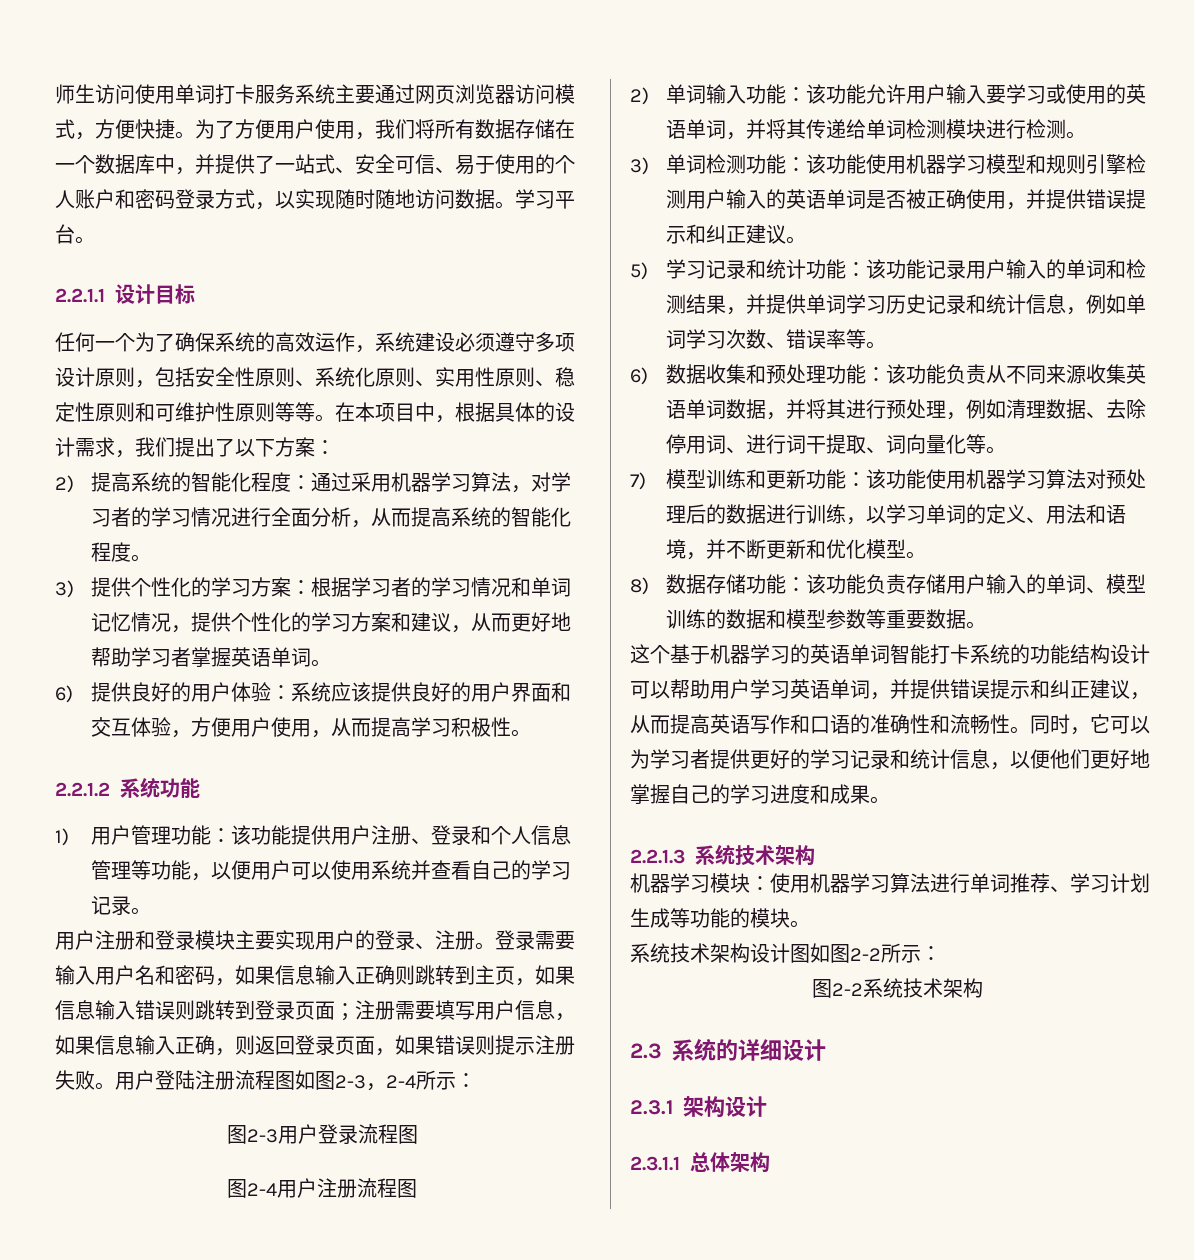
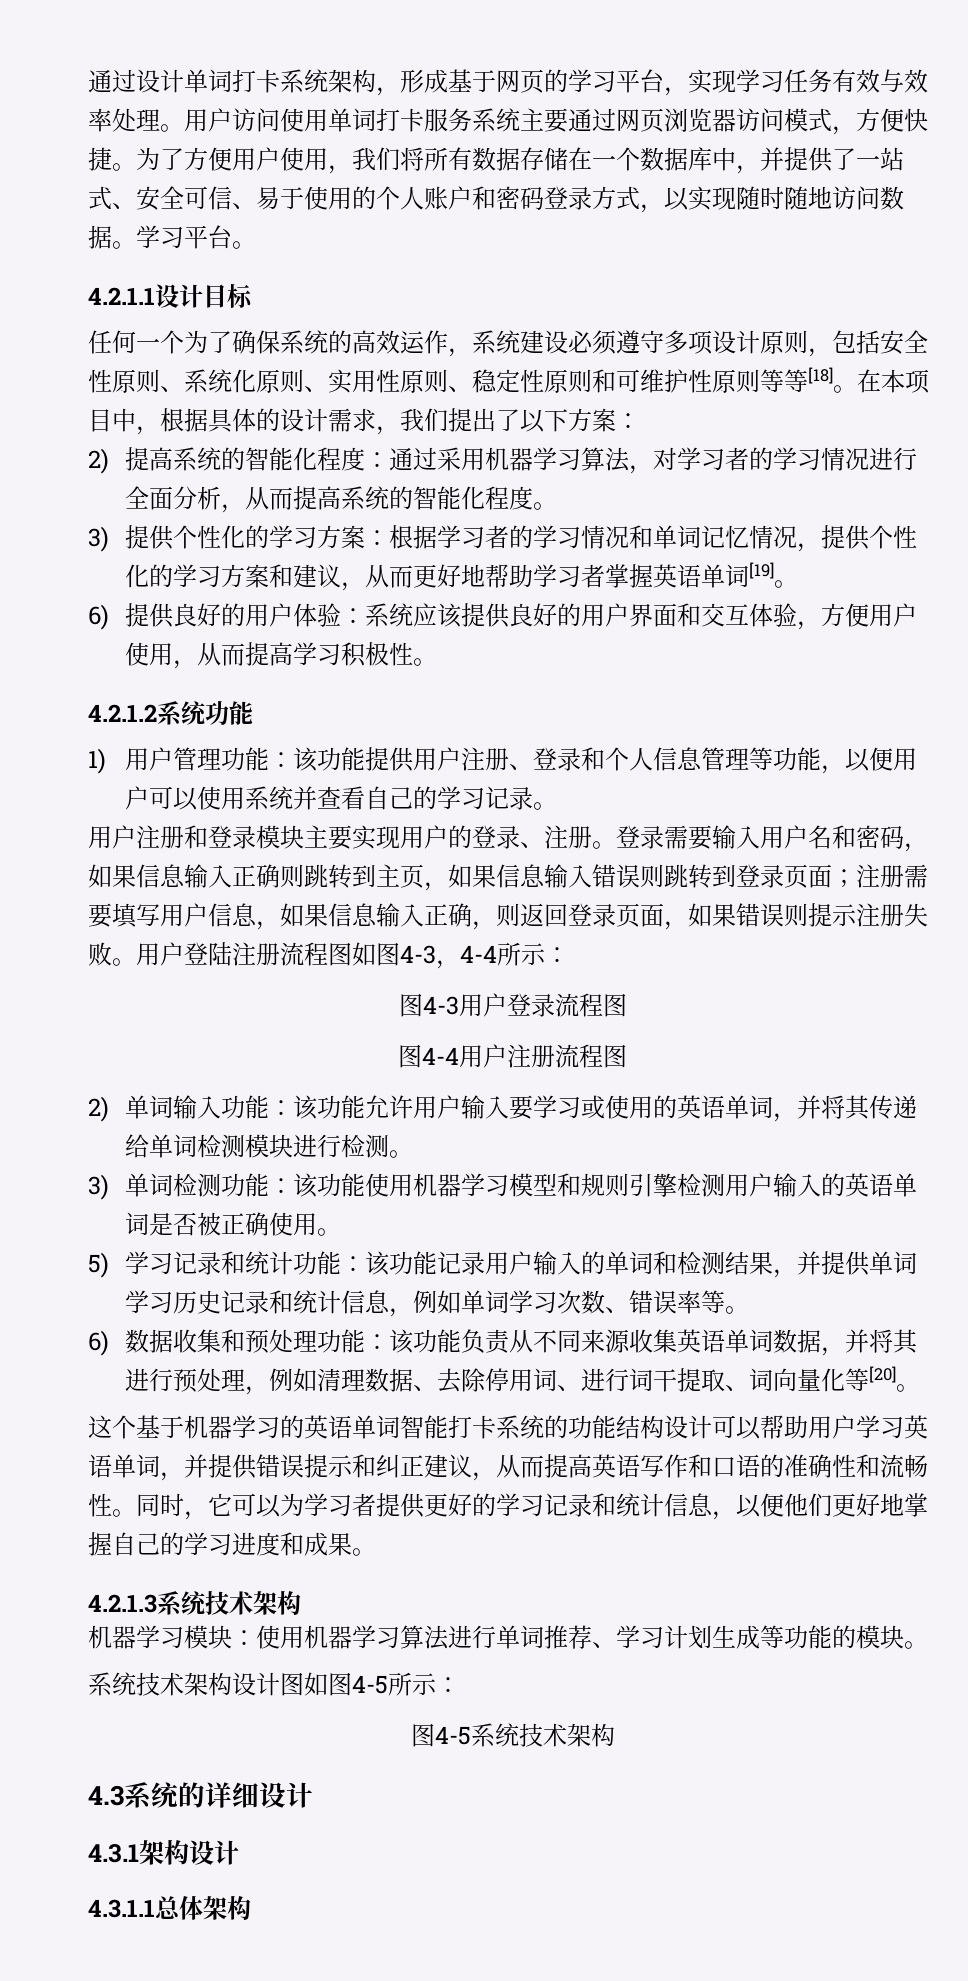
- 师生访问使用单词打卡服务系统主要通过网页浏览器访问模式，方便快捷。
+ 通过设计单词打卡系统架构，形成基于网页的学习平台，实现学习任务有效与效率处理。用户访问使用单词打卡服务系统主要通过网页浏览器访问模式，方便快捷。
- 2.2.1.1设计目标
+ 4.2.1.1设计目标
- 任何一个为了确保系统的高效运作，系统建设必须遵守多项设计原则，包括安全性原则、系统化原则、实用性原则、稳定性原则和可维护性原则等等。
+ 任何一个为了确保系统的高效运作，系统建设必须遵守多项设计原则，包括安全性原则、系统化原则、实用性原则、稳定性原则和可维护性原则等等[18]。
- 3)提供个性化的学习方案：根据学习者的学习情况和单词记忆情况，提供个性化的学习方案和建议，从而更好地帮助学习者掌握英语单词。
+ 3)提供个性化的学习方案：根据学习者的学习情况和单词记忆情况，提供个性化的学习方案和建议，从而更好地帮助学习者掌握英语单词[19]。
- 2.2.1.2系统功能
+ 4.2.1.2系统功能
- 用户登陆注册流程图如图2-3，2-4所示：
- 图2-3用户登录流程图
+ 用户登陆注册流程图如图4-3，4-4所示：
+ 图4-3用户登录流程图
- 图2-4用户注册流程图
+ 图4-4用户注册流程图
- 3)单词检测功能：该功能使用机器学习模型和规则引擎检测用户输入的英语单词是否被正确使用，并提供错误提示和纠正建议。
+ 3)单词检测功能：该功能使用机器学习模型和规则引擎检测用户输入的英语单词是否被正确使用。
- 6)数据收集和预处理功能：该功能负责从不同来源收集英语单词数据，并将其进行预处理，例如清理数据、去除停用词、进行词干提取、词向量化等。
- 7)模型训练和更新功能：该功能使用机器学习算法对预处理后的数据进行训练，以学习单词的定义、用法和语境，并不断更新和优化模型。
- 8)数据存储功能：该功能负责存储用户输入的单词、模型训练的数据和模型参数等重要数据。
+ 6)数据收集和预处理功能：该功能负责从不同来源收集英语单词数据，并将其进行预处理，例如清理数据、去除停用词、进行词干提取、词向量化等[20]。
- 2.2.1.3系统技术架构
+ 4.2.1.3系统技术架构
- 系统技术架构设计图如图2-2所示：
- 图2-2系统技术架构
- 2.3系统的详细设计
+ 系统技术架构设计图如图4-5所示：
+ 图4-5系统技术架构
+ 4.3系统的详细设计
- 2.3.1架构设计
+ 4.3.1架构设计
- 2.3.1.1总体架构
+ 4.3.1.1总体架构

